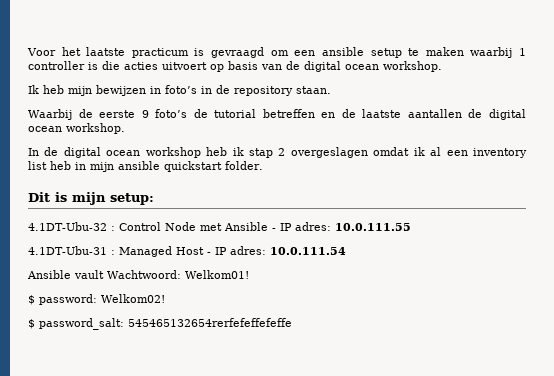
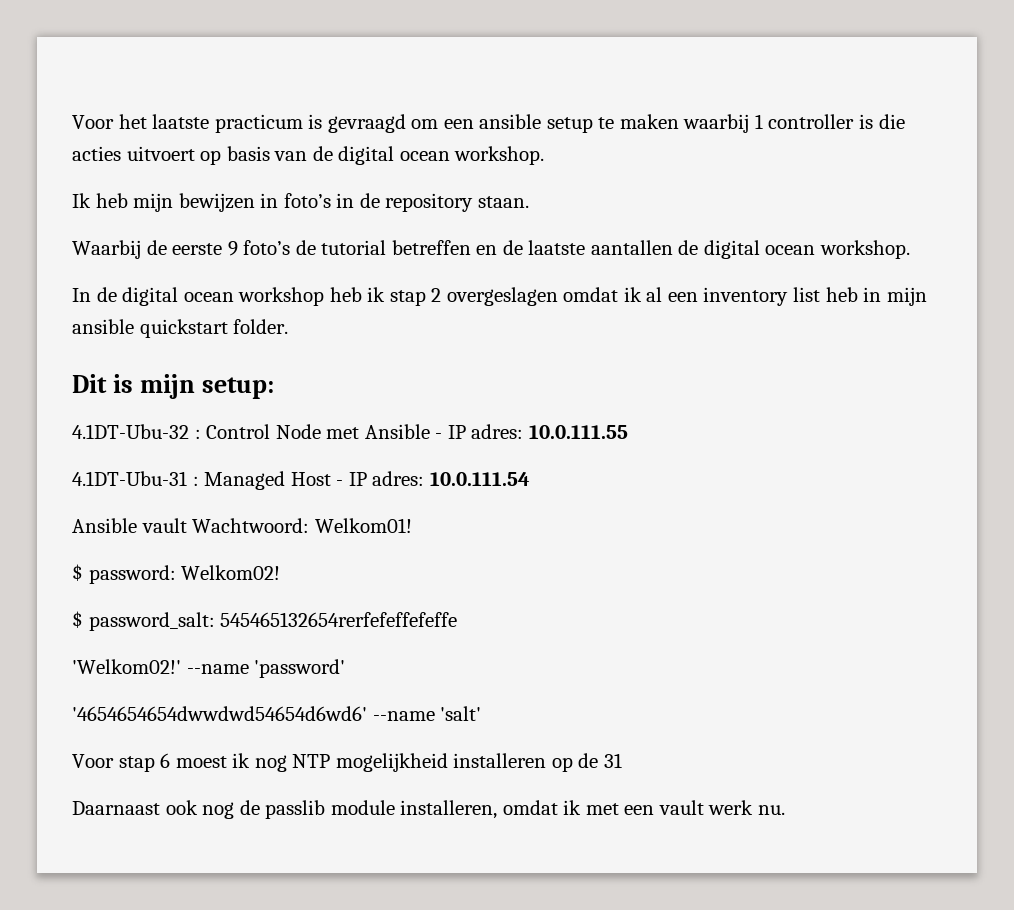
+ 'Welkom02!' --name 'password'
+ '4654654654dwwdwd54654d6wd6' --name 'salt'
+ Voor stap 6 moest ik nog NTP mogelijkheid installeren op de 31
+ Daarnaast ook nog de passlib module installeren, omdat ik met een vault werk nu.

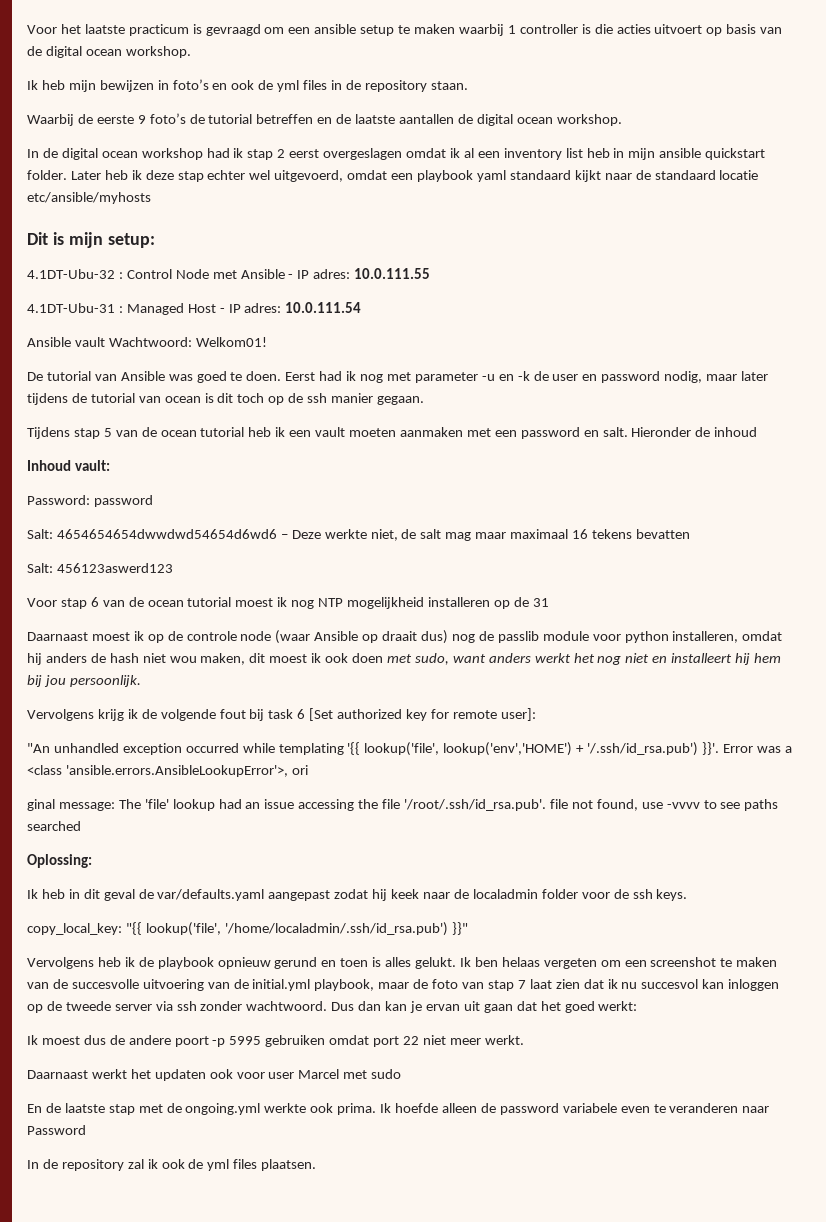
- Ik heb mijn bewijzen in foto’s in de repository staan.
+ Ik heb mijn bewijzen in foto’s en ook de yml files in de repository staan.
- In de digital ocean workshop heb ik stap 2 overgeslagen omdat ik al een inventory list heb in mijn ansible quickstart folder.
+ In de digital ocean workshop had ik stap 2 eerst overgeslagen omdat ik al een inventory list heb in mijn ansible quickstart folder. Later heb ik deze stap echter wel uitgevoerd, omdat een playbook yaml standaard kijkt naar de standaard locatie etc/ansible/myhosts
- $ password: Welkom02!
- $ password_salt: 545465132654rerfefeffefeffe
- 'Welkom02!' --name 'password'
- '4654654654dwwdwd54654d6wd6' --name 'salt'
+ De tutorial van Ansible was goed te doen. Eerst had ik nog met parameter -u en -k de user en password nodig, maar later tijdens de tutorial van ocean is dit toch op de ssh manier gegaan.
+ Tijdens stap 5 van de ocean tutorial heb ik een vault moeten aanmaken met een password en salt. Hieronder de inhoud
+ Inhoud vault:
+ Password: password
+ Salt: 4654654654dwwdwd54654d6wd6 – Deze werkte niet, de salt mag maar maximaal 16 tekens bevatten
+ Salt: 456123aswerd123
- Voor stap 6 moest ik nog NTP mogelijkheid installeren op de 31
+ Voor stap 6 van de ocean tutorial moest ik nog NTP mogelijkheid installeren op de 31
- Daarnaast ook nog de passlib module installeren, omdat ik met een vault werk nu.
+ Daarnaast moest ik op de controle node (waar Ansible op draait dus) nog de passlib module voor python installeren, omdat hij anders de hash niet wou maken, dit moest ik ook doen met sudo, want anders werkt het nog niet en installeert hij hem bij jou persoonlijk.
+ Vervolgens krijg ik de volgende fout bij task 6 [Set authorized key for remote user]:
+ "An unhandled exception occurred while templating '{{ lookup('file', lookup('env','HOME') + '/.ssh/id_rsa.pub') }}'. Error was a <class 'ansible.errors.AnsibleLookupError'>, ori
+ ginal message: The 'file' lookup had an issue accessing the file '/root/.ssh/id_rsa.pub'. file not found, use -vvvv to see paths searched
+ Oplossing:
+ Ik heb in dit geval de var/defaults.yaml aangepast zodat hij keek naar de localadmin folder voor de ssh keys.
+ copy_local_key: "{{ lookup('file', '/home/localadmin/.ssh/id_rsa.pub') }}"
+ Vervolgens heb ik de playbook opnieuw gerund en toen is alles gelukt. Ik ben helaas vergeten om een screenshot te maken van de succesvolle uitvoering van de initial.yml playbook, maar de foto van stap 7 laat zien dat ik nu succesvol kan inloggen op de tweede server via ssh zonder wachtwoord. Dus dan kan je ervan uit gaan dat het goed werkt:
+ Ik moest dus de andere poort -p 5995 gebruiken omdat port 22 niet meer werkt.
+ Daarnaast werkt het updaten ook voor user Marcel met sudo
+ En de laatste stap met de ongoing.yml werkte ook prima. Ik hoefde alleen de password variabele even te veranderen naar Password
+ In de repository zal ik ook de yml files plaatsen.

